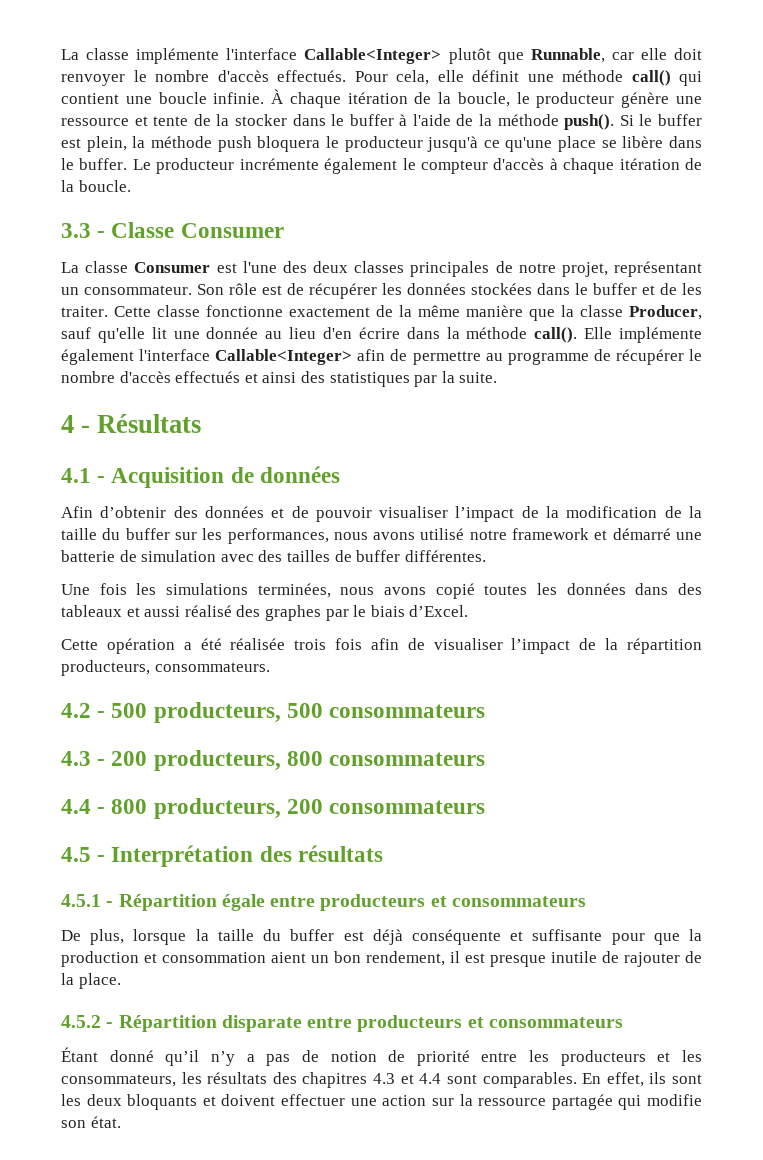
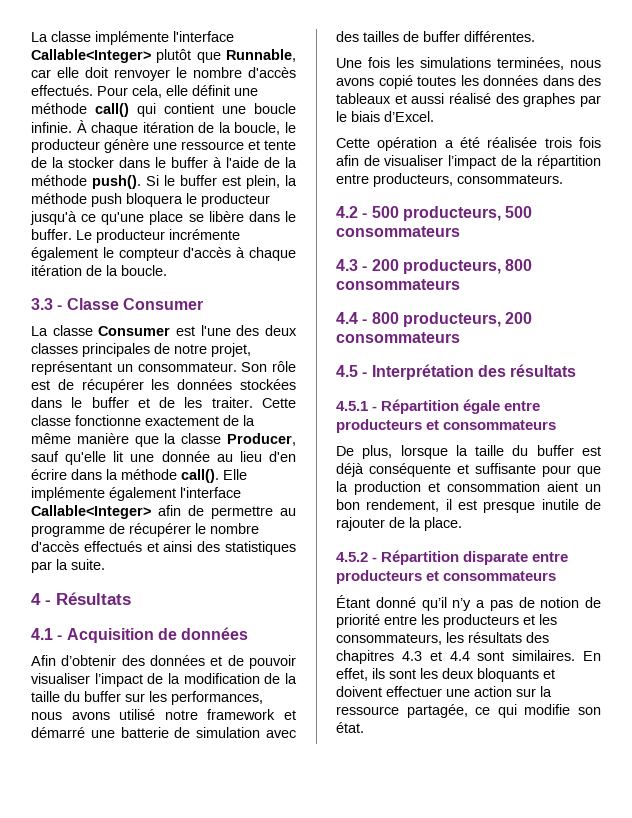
- Cette opération a été réalisée trois fois afin de visualiser l’impact de la répartition producteurs, consommateurs.
+ Cette opération a été réalisée trois fois afin de visualiser l’impact de la répartition entre producteurs, consommateurs.
- Étant donné qu’il n’y a pas de notion de priorité entre les producteurs et les consommateurs, les résultats des chapitres 4.3 et 4.4 sont comparables.
+ Étant donné qu’il n’y a pas de notion de priorité entre les producteurs et les consommateurs, les résultats des chapitres 4.3 et 4.4 sont similaires.
- En effet, ils sont les deux bloquants et doivent effectuer une action sur la ressource partagée qui modifie son état.
+ En effet, ils sont les deux bloquants et doivent effectuer une action sur la ressource partagée, ce qui modifie son état.

